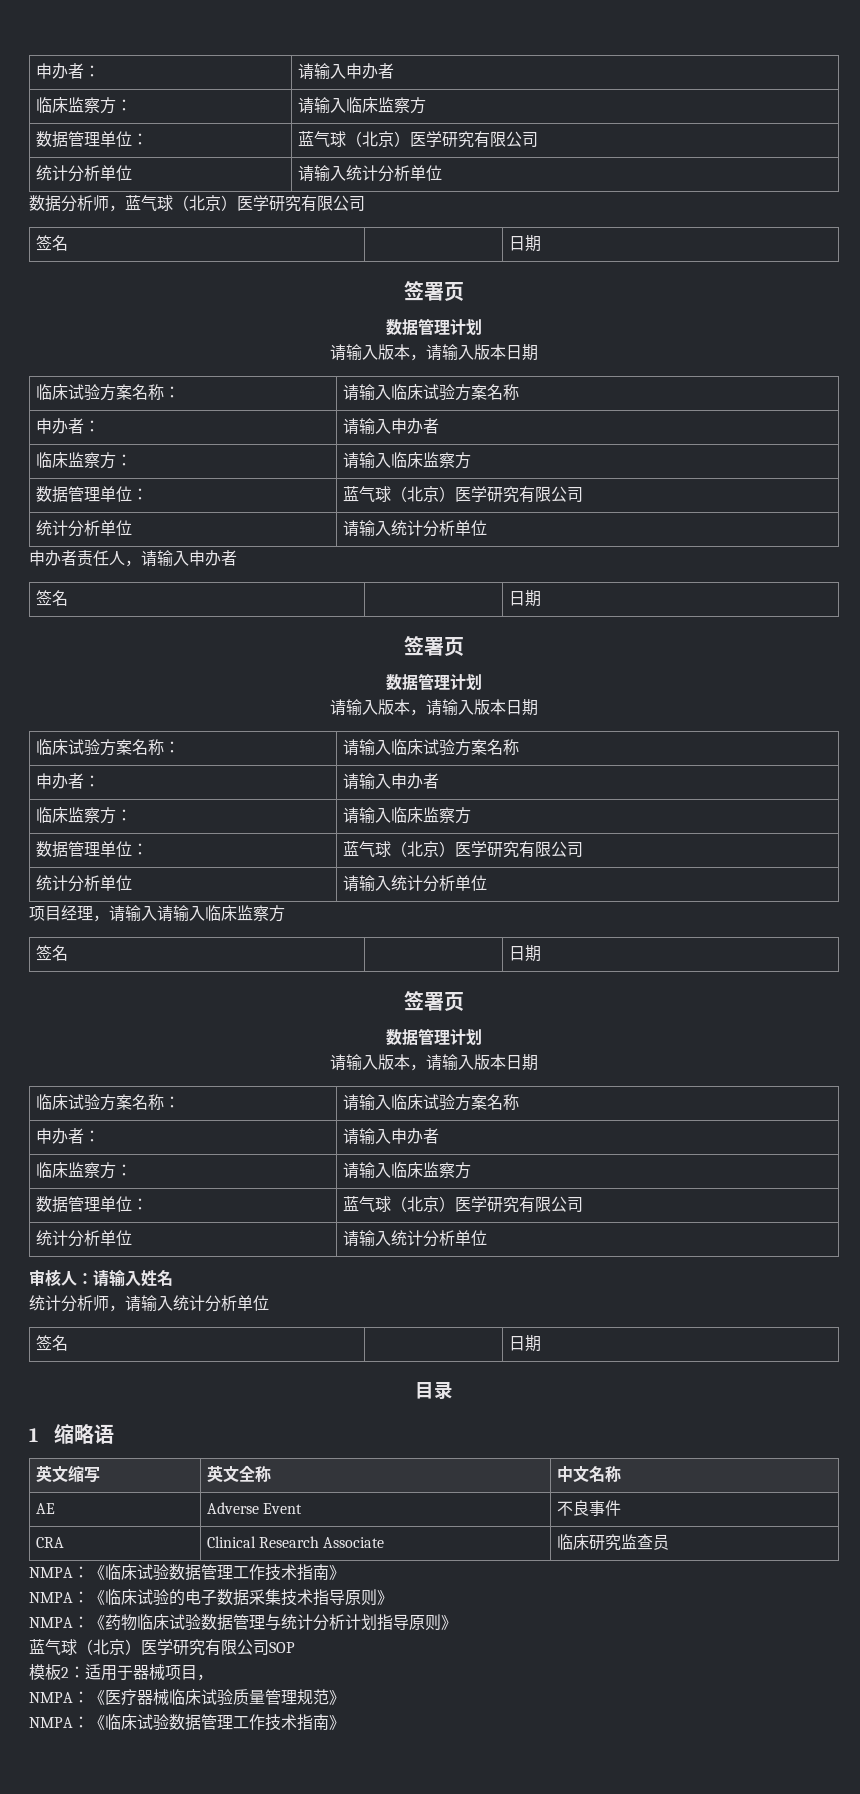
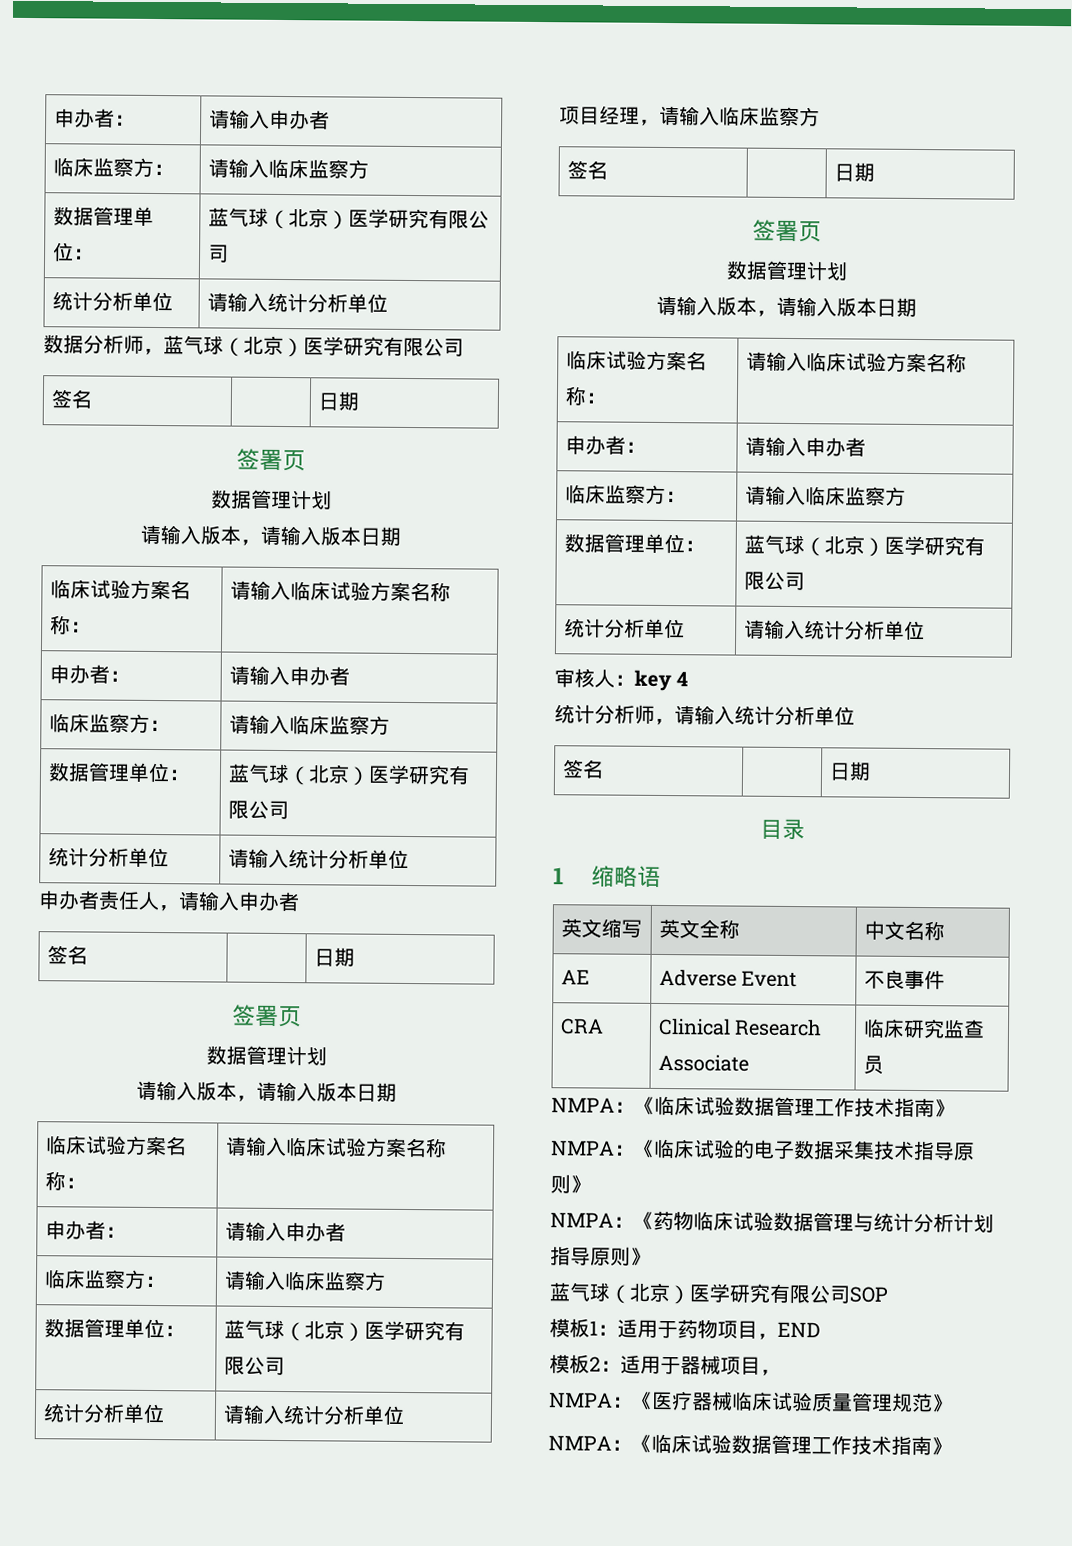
- 项目经理，请输入请输入临床监察方
+ 项目经理，请输入临床监察方
- 审核人：请输入姓名
+ 审核人：key 4
+ 模板1：适用于药物项目，END

